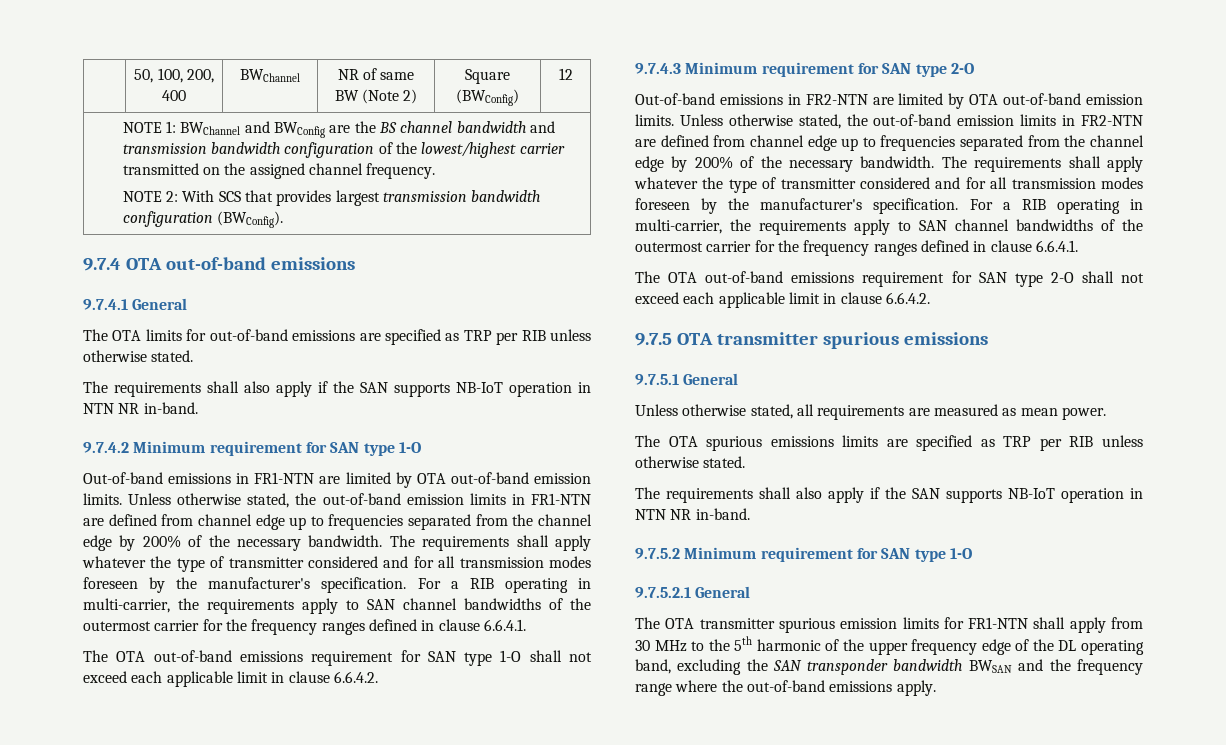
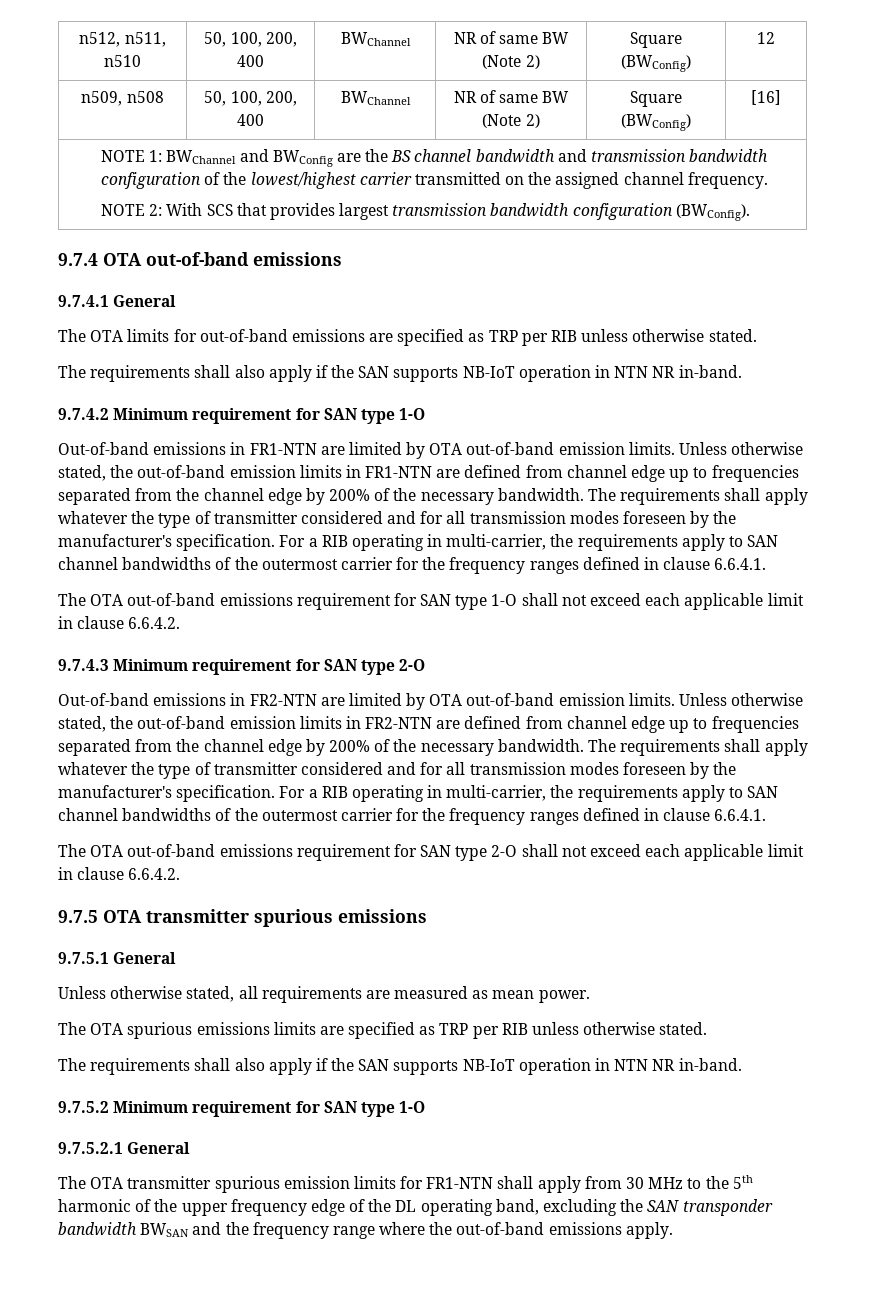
- | 50, 100, 200, 400 | BWChannel | NR of same BW (Note 2) | Square (BWConfig) | 12
+ n512, n511, n510 | 50, 100, 200, 400 | BWChannel | NR of same BW (Note 2) | Square (BWConfig) | 12
+ n509, n508 | 50, 100, 200, 400 | BWChannel | NR of same BW (Note 2) | Square (BWConfig) | [16]

